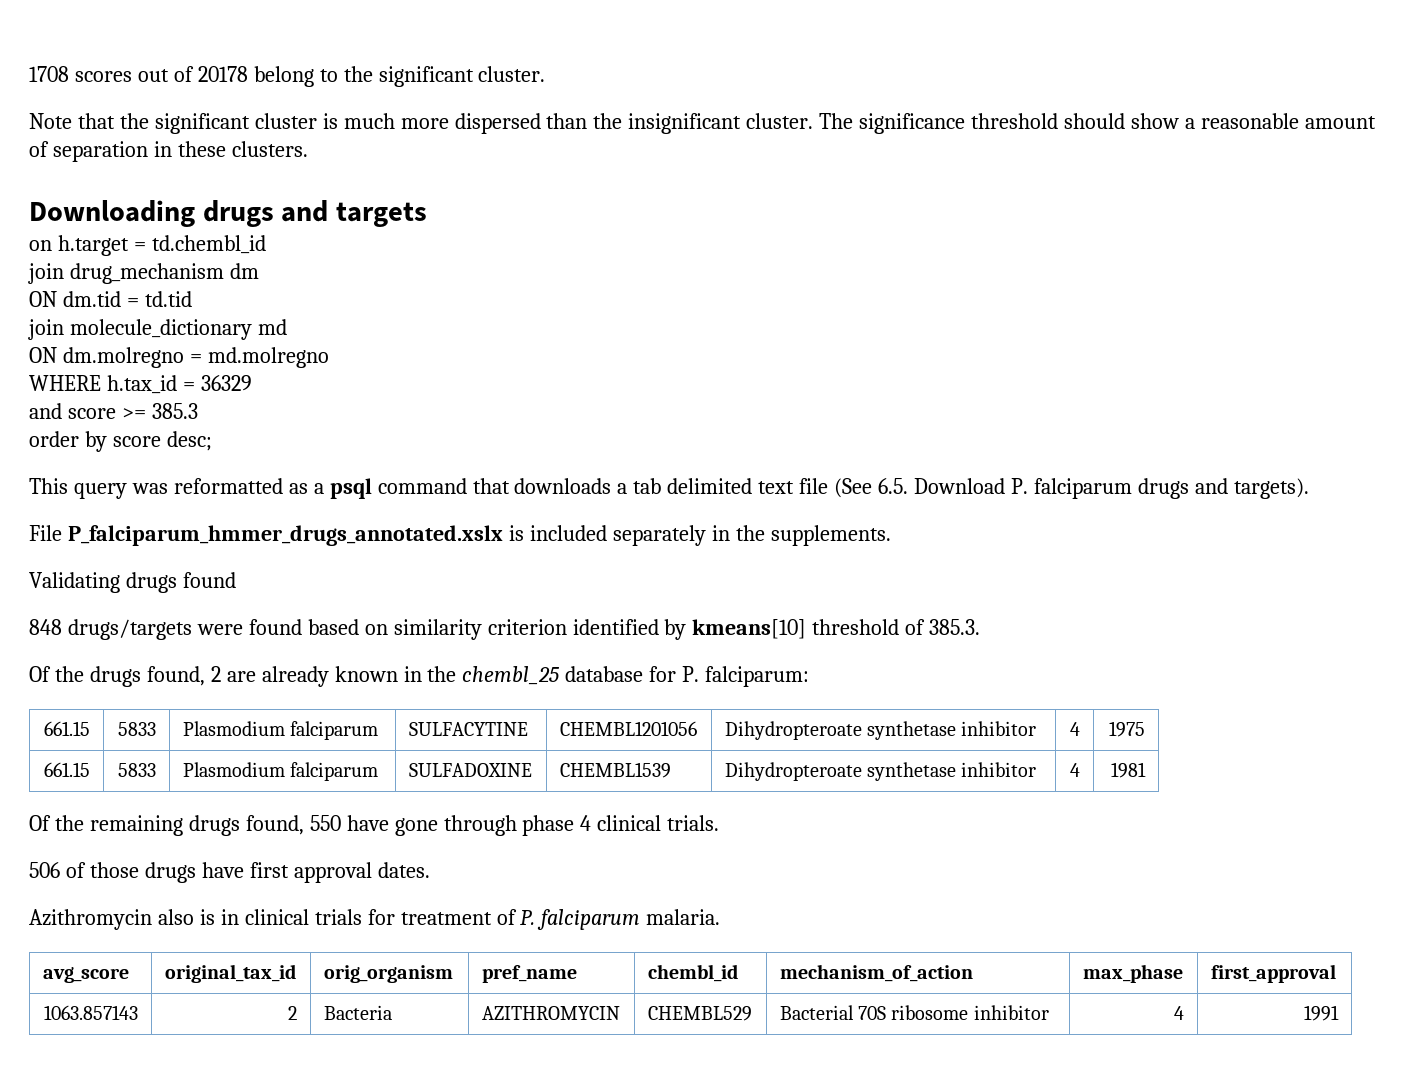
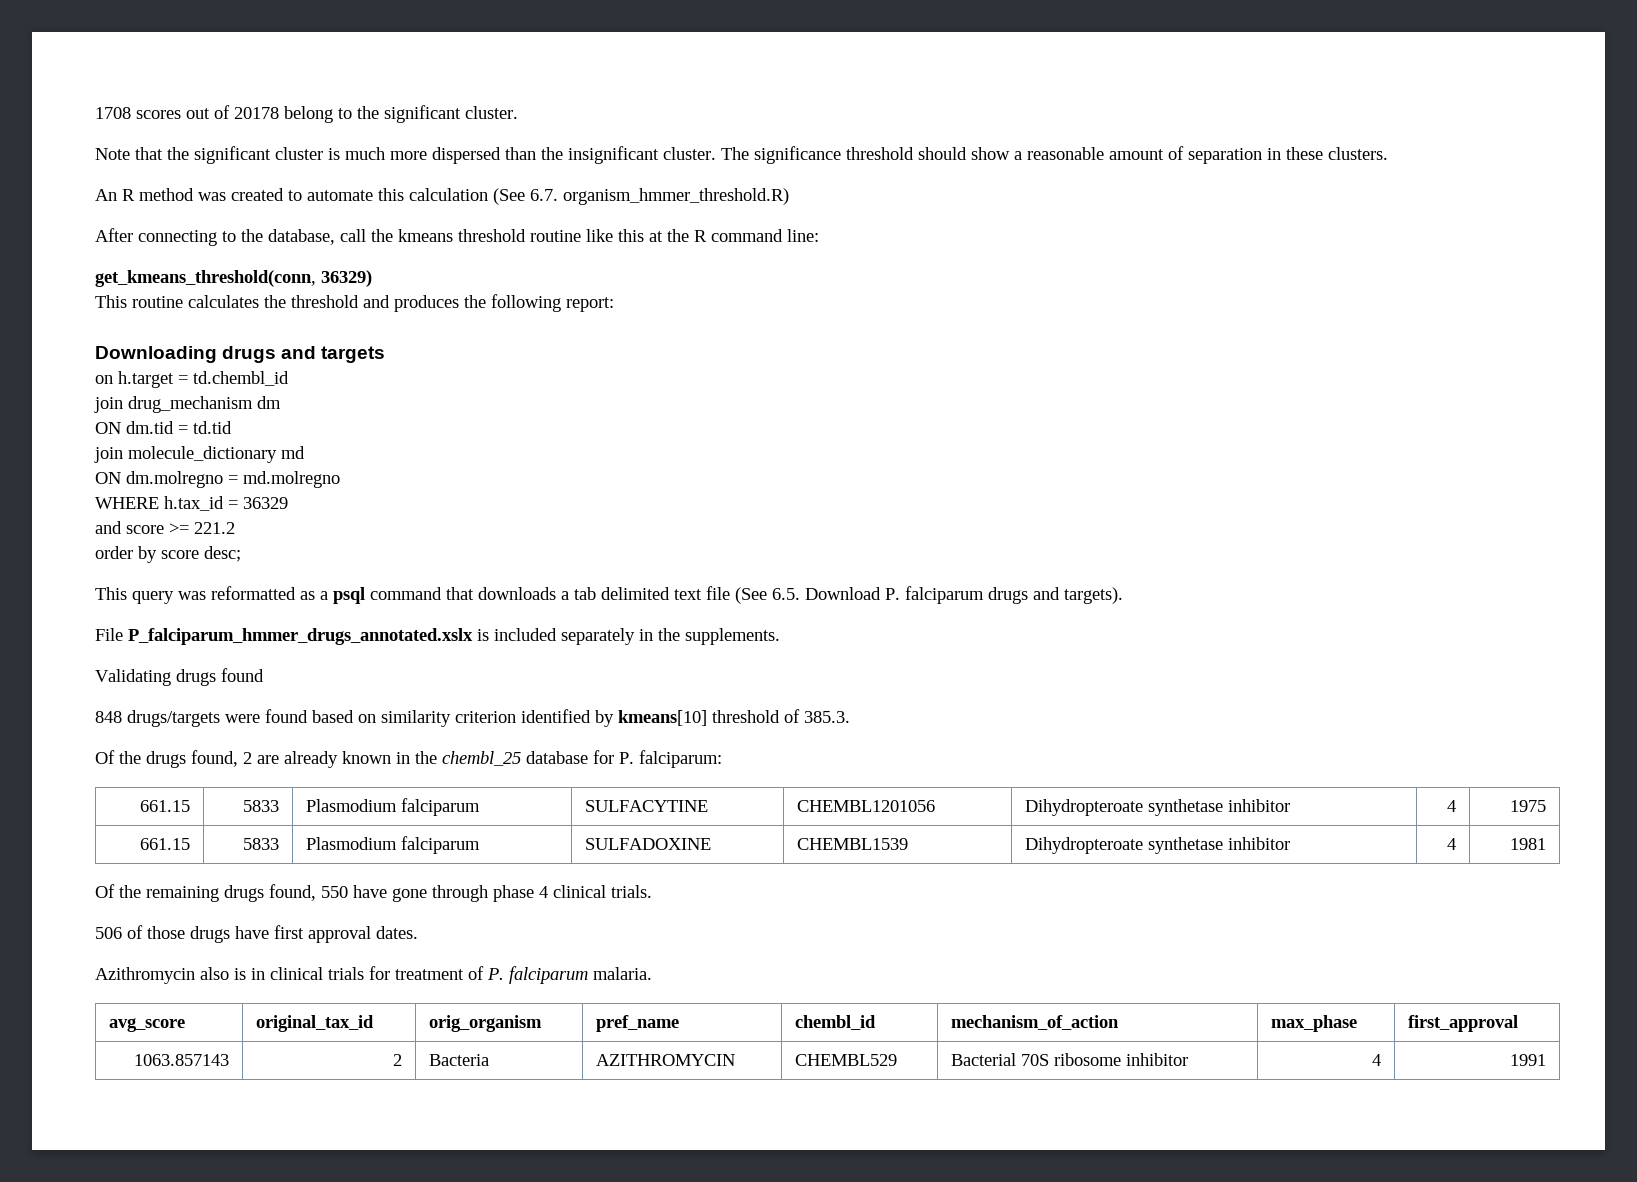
+ An R method was created to automate this calculation (See 6.7. organism_hmmer_threshold.R)
+ After connecting to the database, call the kmeans threshold routine like this at the R command line:
+ get_kmeans_threshold(conn, 36329)
+ This routine calculates the threshold and produces the following report:
- and score >= 385.3
+ and score >= 221.2

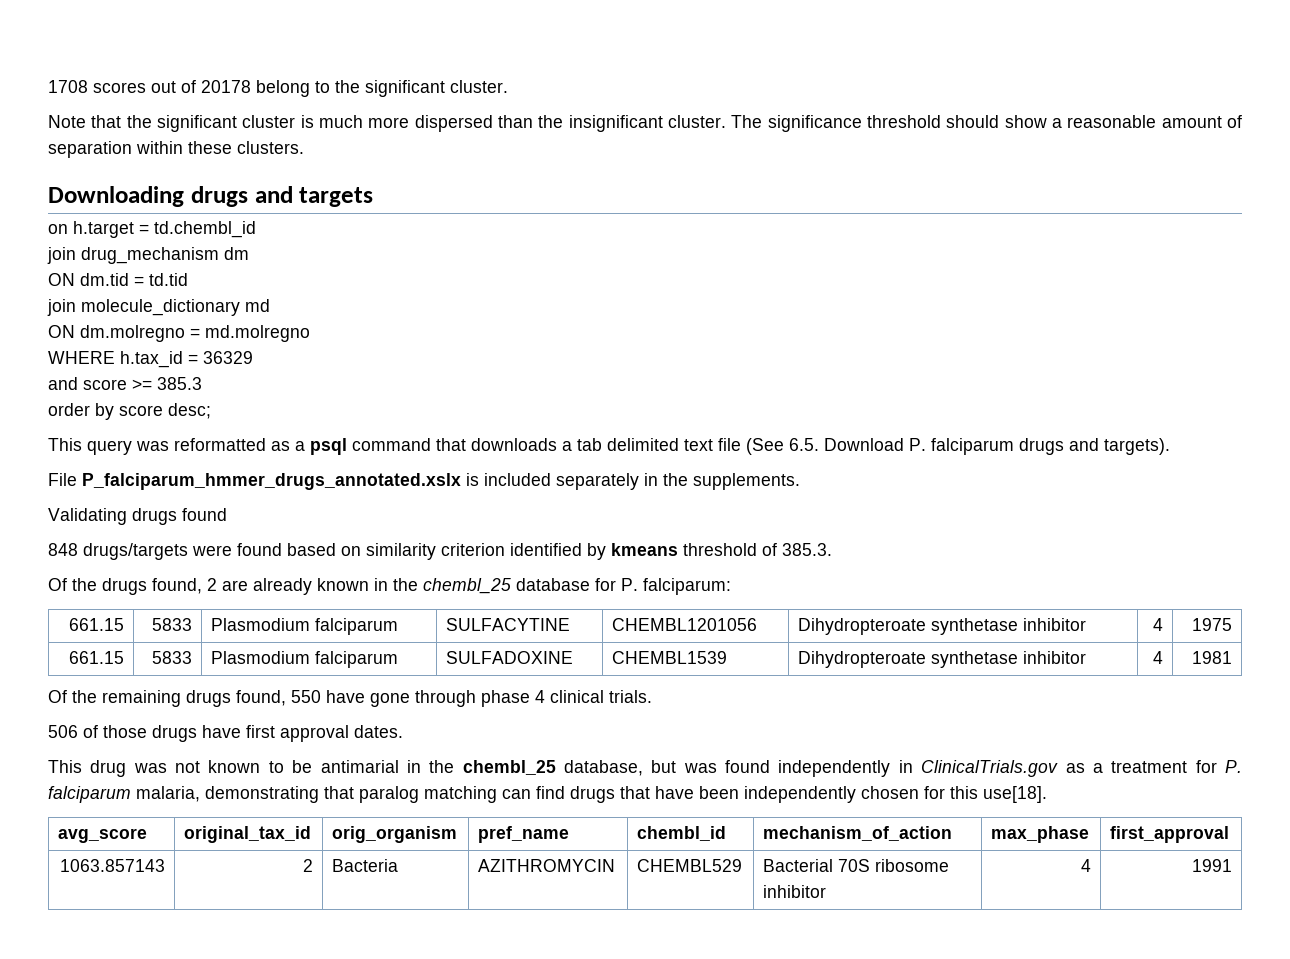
- The significance threshold should show a reasonable amount of separation in these clusters.
+ The significance threshold should show a reasonable amount of separation within these clusters.
- An R method was created to automate this calculation (See 6.7. organism_hmmer_threshold.R)
- After connecting to the database, call the kmeans threshold routine like this at the R command line:
- get_kmeans_threshold(conn, 36329)
- This routine calculates the threshold and produces the following report:
- and score >= 221.2
+ and score >= 385.3
- 848 drugs/targets were found based on similarity criterion identified by kmeans[10] threshold of 385.3.
+ 848 drugs/targets were found based on similarity criterion identified by kmeans threshold of 385.3.
- Azithromycin also is in clinical trials for treatment of P. falciparum malaria.
+ This drug was not known to be antimarial in the chembl_25 database, but was found independently in ClinicalTrials.gov as a treatment for P. falciparum malaria, demonstrating that paralog matching can find drugs that have been independently chosen for this use[18].

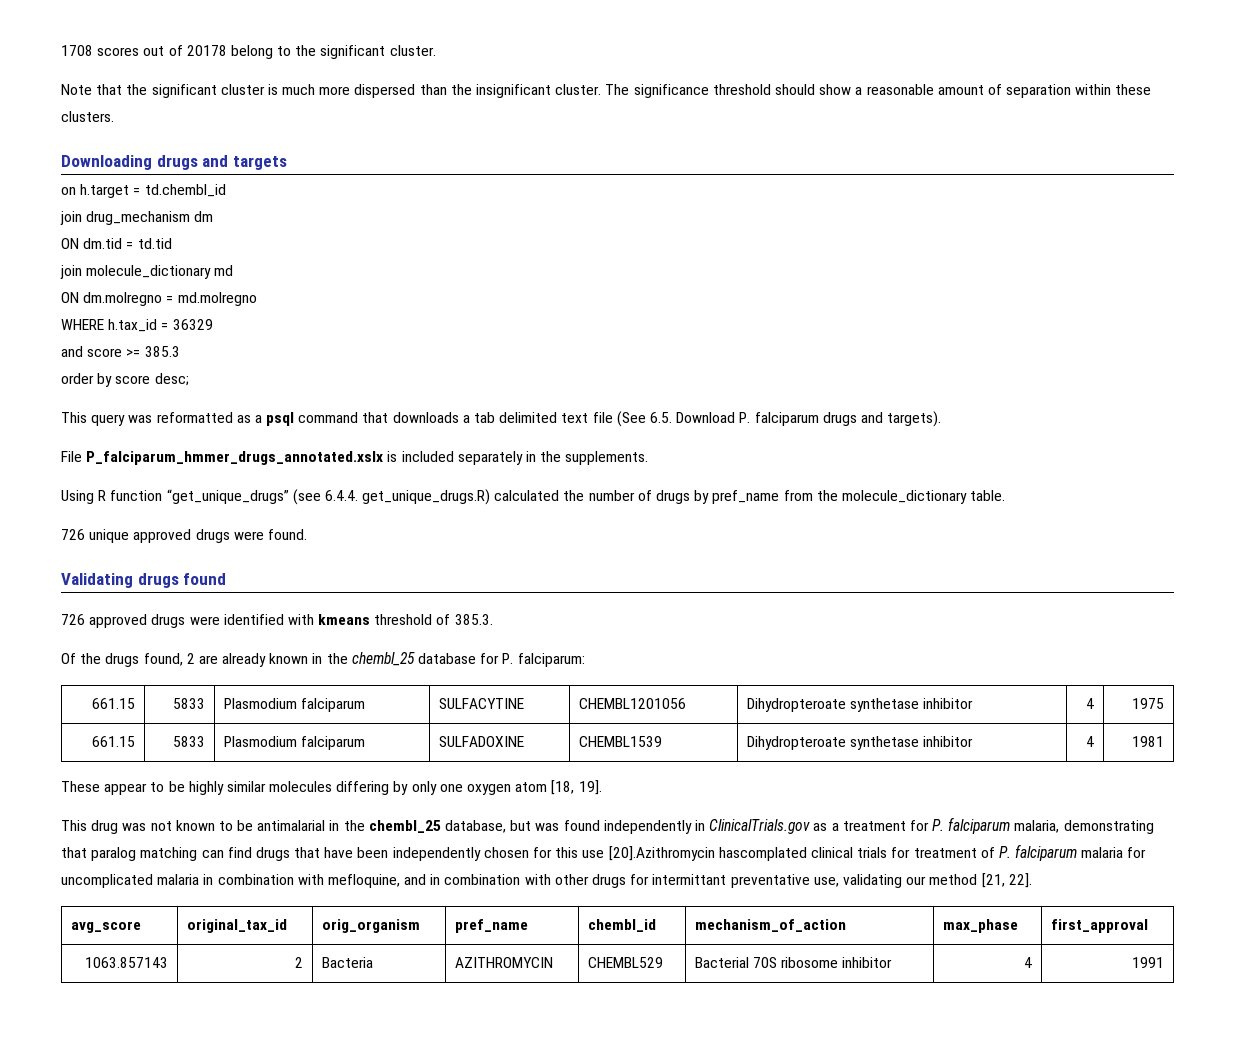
+ Using R function “get_unique_drugs” (see 6.4.4. get_unique_drugs.R) calculated the number of drugs by pref_name from the molecule_dictionary table.
+ 726 unique approved drugs were found.
  Validating drugs found
- 848 drugs/targets were found based on similarity criterion identified by kmeans threshold of 385.3.
+ 726 approved drugs were identified with kmeans threshold of 385.3.
- Of the remaining drugs found, 550 have gone through phase 4 clinical trials.
- 506 of those drugs have first approval dates.
+ These appear to be highly similar molecules differing by only one oxygen atom [18, 19].
- This drug was not known to be antimarial in the chembl_25 database, but was found independently in ClinicalTrials.gov as a treatment for P. falciparum malaria, demonstrating that paralog matching can find drugs that have been independently chosen for this use[18].
+ This drug was not known to be antimalarial in the chembl_25 database, but was found independently in ClinicalTrials.gov as a treatment for P. falciparum malaria, demonstrating that paralog matching can find drugs that have been independently chosen for this use [20].Azithromycin hascomplated clinical trials for treatment of P. falciparum malaria for uncomplicated malaria in combination with mefloquine, and in combination with other drugs for intermittant preventative use, validating our method [21, 22].

